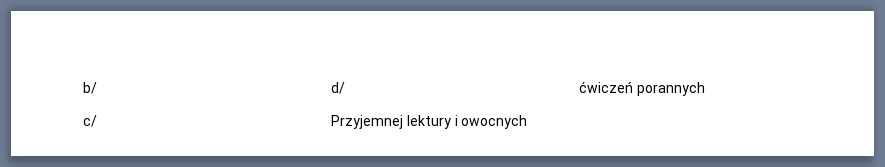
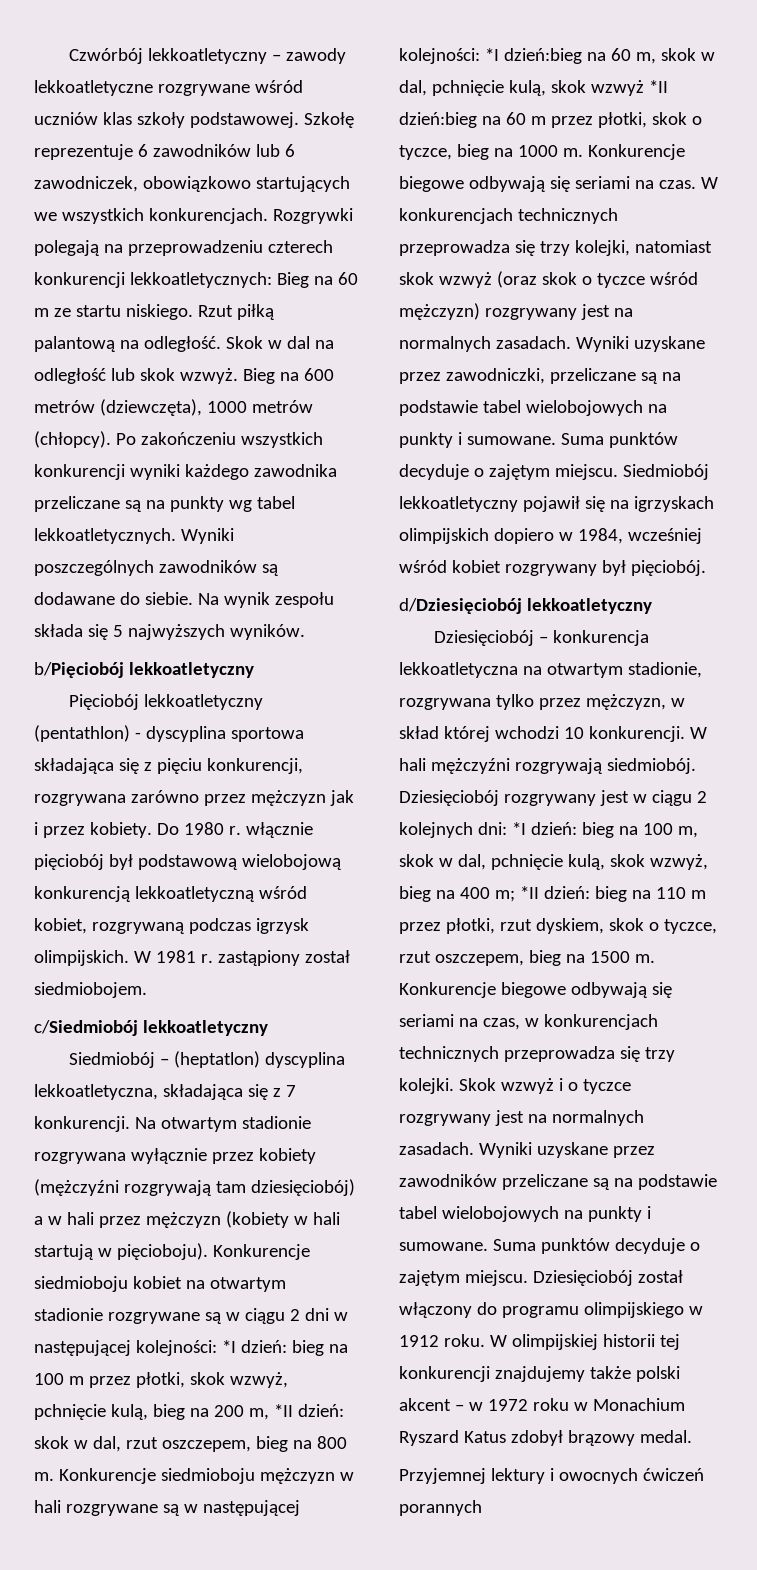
- b/
- c/
- d/
+ Czwórbój lekkoatletyczny – zawody lekkoatletyczne rozgrywane wśród uczniów klas szkoły podstawowej. Szkołę reprezentuje 6 zawodników lub 6 zawodniczek, obowiązkowo startujących we wszystkich konkurencjach. Rozgrywki polegają na przeprowadzeniu czterech konkurencji lekkoatletycznych: Bieg na 60 m ze startu niskiego. Rzut piłką palantową na odległość. Skok w dal na odległość lub skok wzwyż. Bieg na 600 metrów (dziewczęta), 1000 metrów (chłopcy). Po zakończeniu wszystkich konkurencji wyniki każdego zawodnika przeliczane są na punkty wg tabel lekkoatletycznych. Wyniki poszczególnych zawodników są dodawane do siebie. Na wynik zespołu składa się 5 najwyższych wyników.
+ b/Pięciobój lekkoatletyczny
+ Pięciobój lekkoatletyczny (pentathlon) - dyscyplina sportowa składająca się z pięciu konkurencji, rozgrywana zarówno przez mężczyzn jak i przez kobiety. Do 1980 r. włącznie pięciobój był podstawową wielobojową konkurencją lekkoatletyczną wśród kobiet, rozgrywaną podczas igrzysk olimpijskich. W 1981 r. zastąpiony został siedmiobojem.
+ c/Siedmiobój lekkoatletyczny
+ Siedmiobój – (heptatlon) dyscyplina lekkoatletyczna, składająca się z 7 konkurencji. Na otwartym stadionie rozgrywana wyłącznie przez kobiety (mężczyźni rozgrywają tam dziesięciobój) a w hali przez mężczyzn (kobiety w hali startują w pięcioboju). Konkurencje siedmioboju kobiet na otwartym stadionie rozgrywane są w ciągu 2 dni w następującej kolejności: *I dzień: bieg na 100 m przez płotki, skok wzwyż, pchnięcie kulą, bieg na 200 m, *II dzień: skok w dal, rzut oszczepem, bieg na 800 m. Konkurencje siedmioboju mężczyzn w hali rozgrywane są w następującej kolejności: *I dzień:bieg na 60 m, skok w dal, pchnięcie kulą, skok wzwyż *II dzień:bieg na 60 m przez płotki, skok o tyczce, bieg na 1000 m. Konkurencje biegowe odbywają się seriami na czas. W konkurencjach technicznych przeprowadza się trzy kolejki, natomiast skok wzwyż (oraz skok o tyczce wśród mężczyzn) rozgrywany jest na normalnych zasadach. Wyniki uzyskane przez zawodniczki, przeliczane są na podstawie tabel wielobojowych na punkty i sumowane. Suma punktów decyduje o zajętym miejscu. Siedmiobój lekkoatletyczny pojawił się na igrzyskach olimpijskich dopiero w 1984, wcześniej wśród kobiet rozgrywany był pięciobój.
+ d/Dziesięciobój lekkoatletyczny
+ Dziesięciobój – konkurencja lekkoatletyczna na otwartym stadionie, rozgrywana tylko przez mężczyzn, w skład której wchodzi 10 konkurencji. W hali mężczyźni rozgrywają siedmiobój. Dziesięciobój rozgrywany jest w ciągu 2 kolejnych dni: *I dzień: bieg na 100 m, skok w dal, pchnięcie kulą, skok wzwyż, bieg na 400 m; *II dzień: bieg na 110 m przez płotki, rzut dyskiem, skok o tyczce, rzut oszczepem, bieg na 1500 m. Konkurencje biegowe odbywają się seriami na czas, w konkurencjach technicznych przeprowadza się trzy kolejki. Skok wzwyż i o tyczce rozgrywany jest na normalnych zasadach. Wyniki uzyskane przez zawodników przeliczane są na podstawie tabel wielobojowych na punkty i sumowane. Suma punktów decyduje o zajętym miejscu. Dziesięciobój został włączony do programu olimpijskiego w 1912 roku. W olimpijskiej historii tej konkurencji znajdujemy także polski akcent – w 1972 roku w Monachium Ryszard Katus zdobył brązowy medal.

